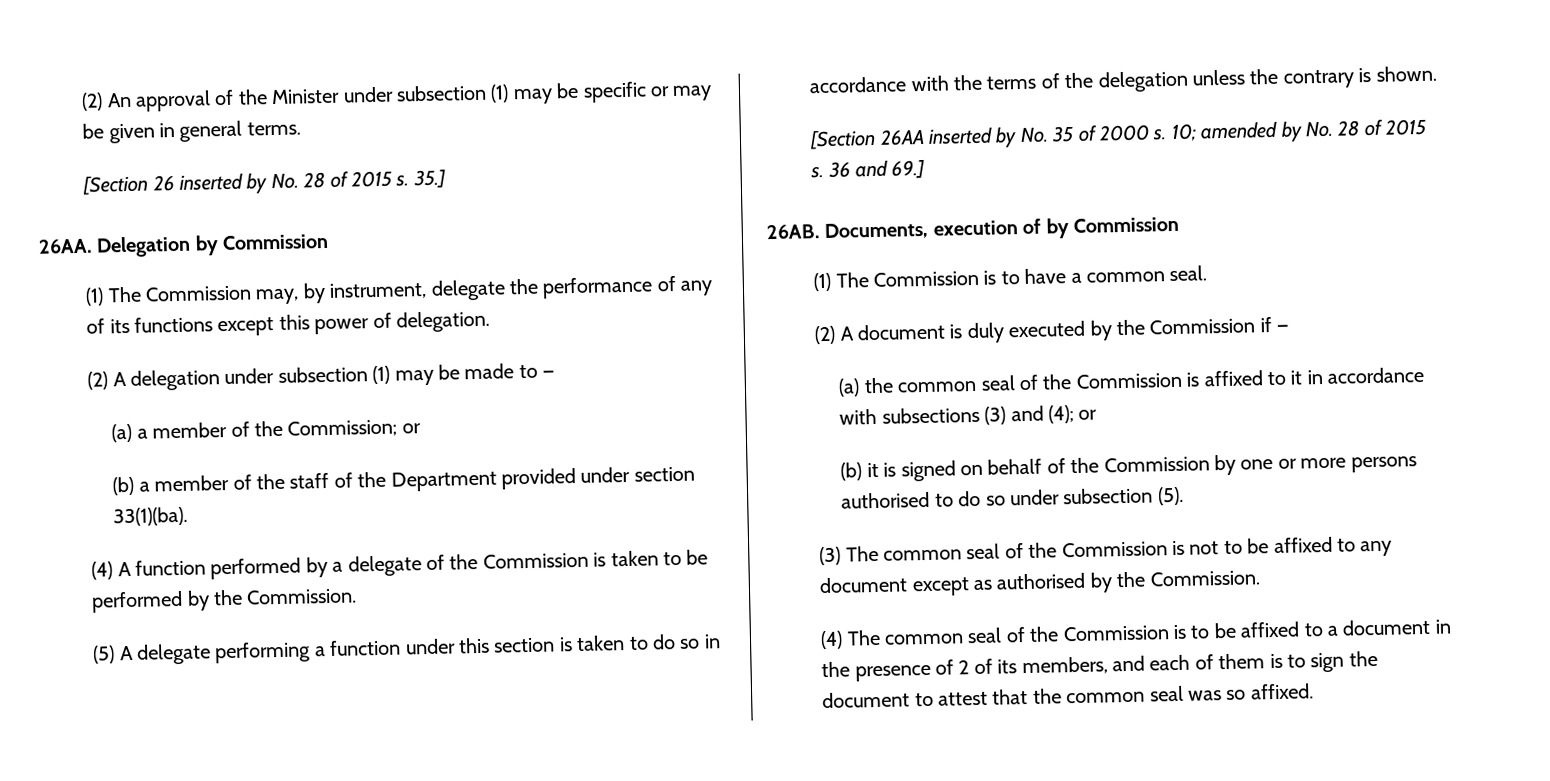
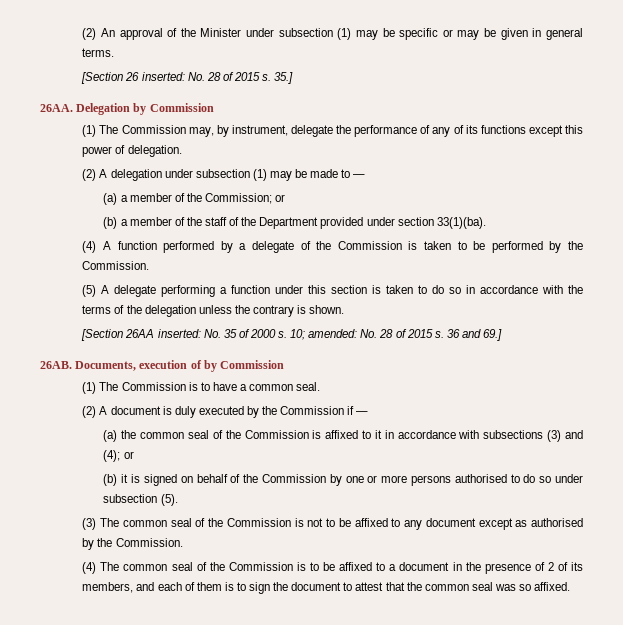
- [Section 26 inserted by No. 28 of 2015 s.
+ [Section 26 inserted: No. 28 of 2015 s.
- [Section 26AA inserted by No. 35 of 2000 s.
+ [Section 26AA inserted: No. 35 of 2000 s.
- 10; amended by No. 28 of 2015 s.
+ 10; amended: No. 28 of 2015 s.

